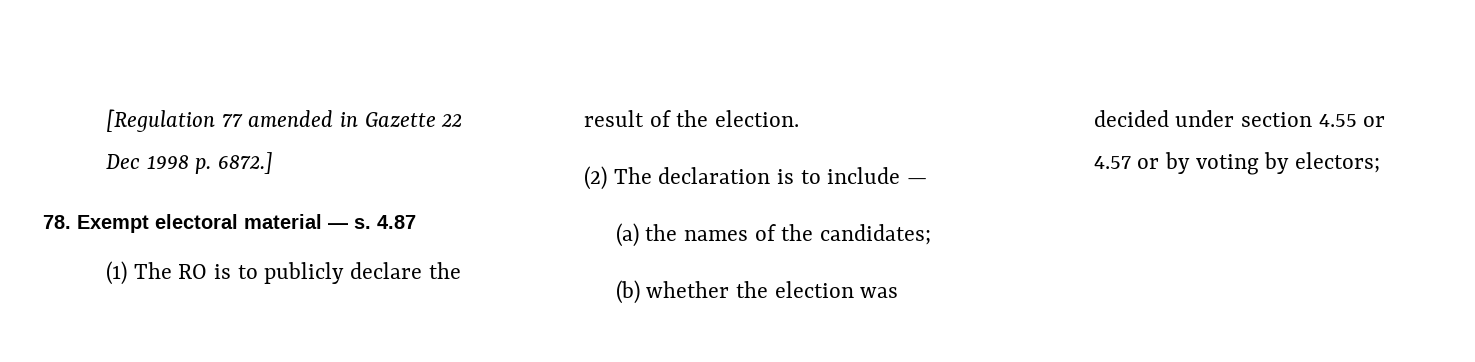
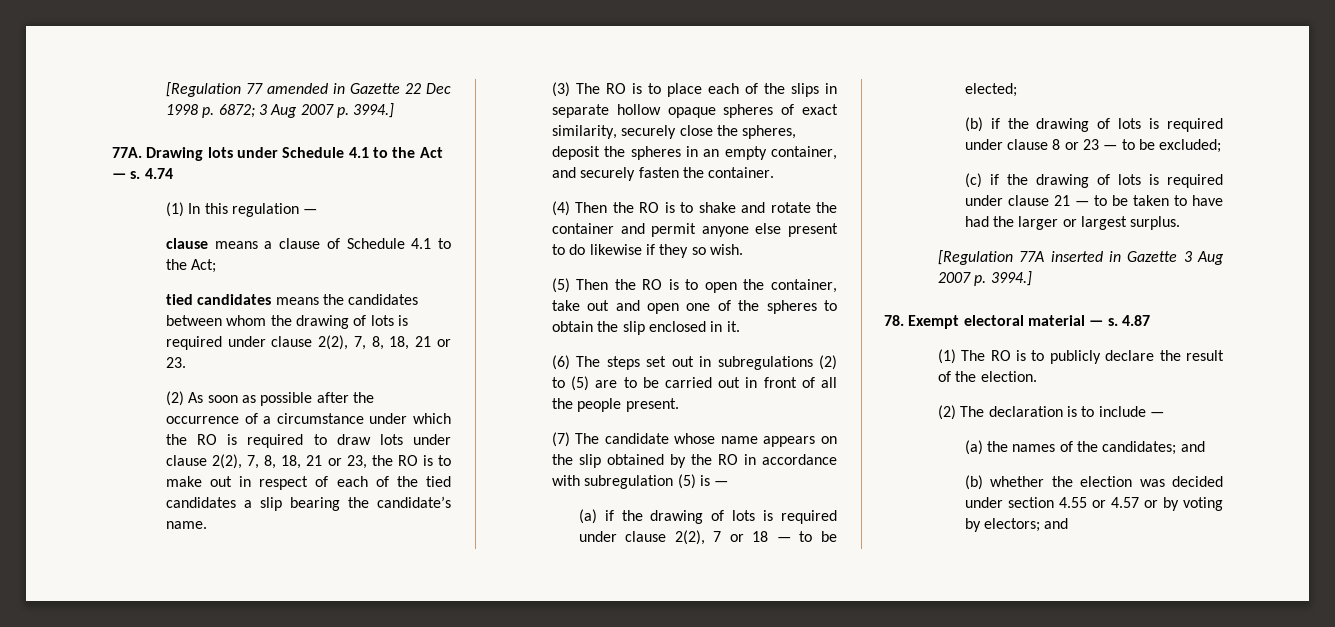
- [Regulation 77 amended in Gazette 22 Dec 1998 p. 6872.]
+ [Regulation 77 amended in Gazette 22 Dec 1998 p. 6872; 3 Aug 2007 p. 3994.]
+ 77A. Drawing lots under Schedule 4.1 to the Act — s. 4.74
+ (1) In this regulation —
+ clause means a clause of Schedule 4.1 to the Act;
+ tied candidates means the candidates between whom the drawing of lots is required under clause 2(2), 7, 8, 18, 21 or 23.
+ (2) As soon as possible after the occurrence of a circumstance under which the RO is required to draw lots under clause 2(2), 7, 8, 18, 21 or 23, the RO is to make out in respect of each of the tied candidates a slip bearing the candidate’s name.
+ (3) The RO is to place each of the slips in separate hollow opaque spheres of exact similarity, securely close the spheres, deposit the spheres in an empty container, and securely fasten the container.
+ (4) Then the RO is to shake and rotate the container and permit anyone else present to do likewise if they so wish.
+ (5) Then the RO is to open the container, take out and open one of the spheres to obtain the slip enclosed in it.
+ (6) The steps set out in subregulations (2) to (5) are to be carried out in front of all the people present.
+ (7) The candidate whose name appears on the slip obtained by the RO in accordance with subregulation (5) is —
+ (a) if the drawing of lots is required under clause 2(2), 7 or 18 — to be elected;
+ (b) if the drawing of lots is required under clause 8 or 23 — to be excluded;
+ (c) if the drawing of lots is required under clause 21 — to be taken to have had the larger or largest surplus.
+ [Regulation 77A inserted in Gazette 3 Aug 2007 p. 3994.]
- (a) the names of the candidates;
+ (a) the names of the candidates; and
- (b) whether the election was decided under section 4.55 or 4.57 or by voting by electors;
+ (b) whether the election was decided under section 4.55 or 4.57 or by voting by electors; and

